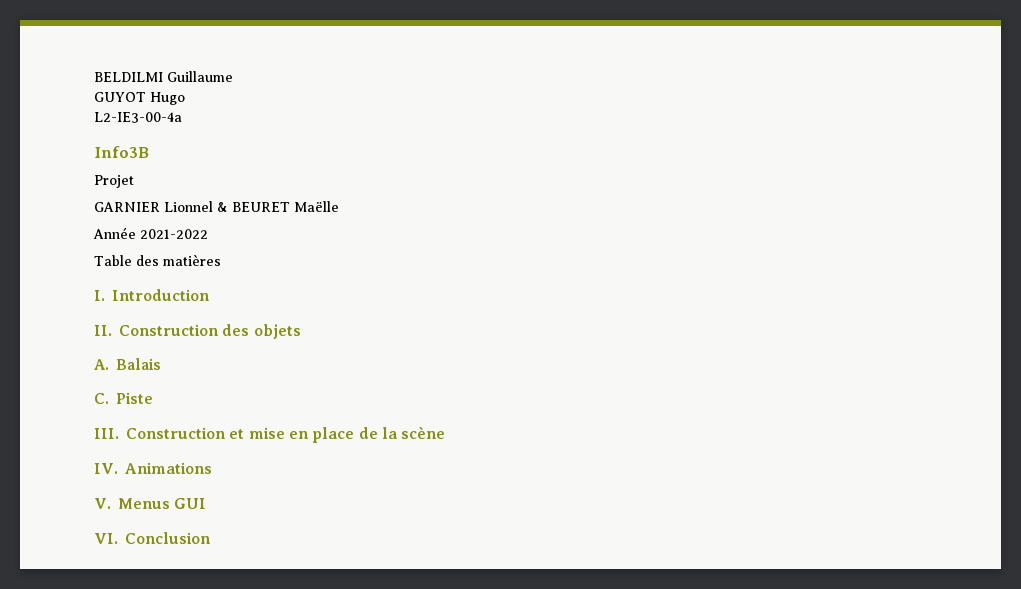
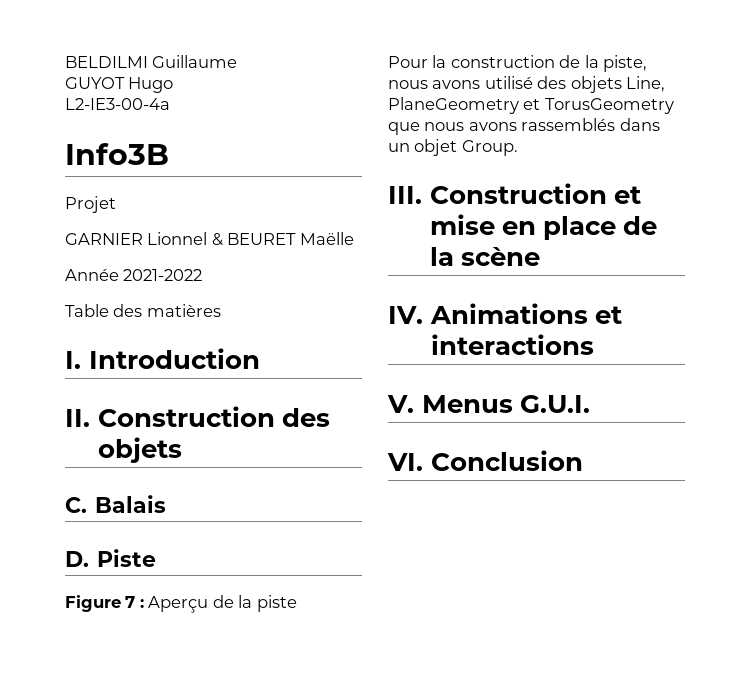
- A. Balais
+ C. Balais
- C. Piste
+ D. Piste
+ Figure 7 : Aperçu de la piste
+ Pour la construction de la piste, nous avons utilisé des objets Line, PlaneGeometry et TorusGeometry que nous avons rassemblés dans un objet Group.
- IV. Animations
+ IV. Animations et interactions
- V. Menus GUI
+ V. Menus G.U.I.

